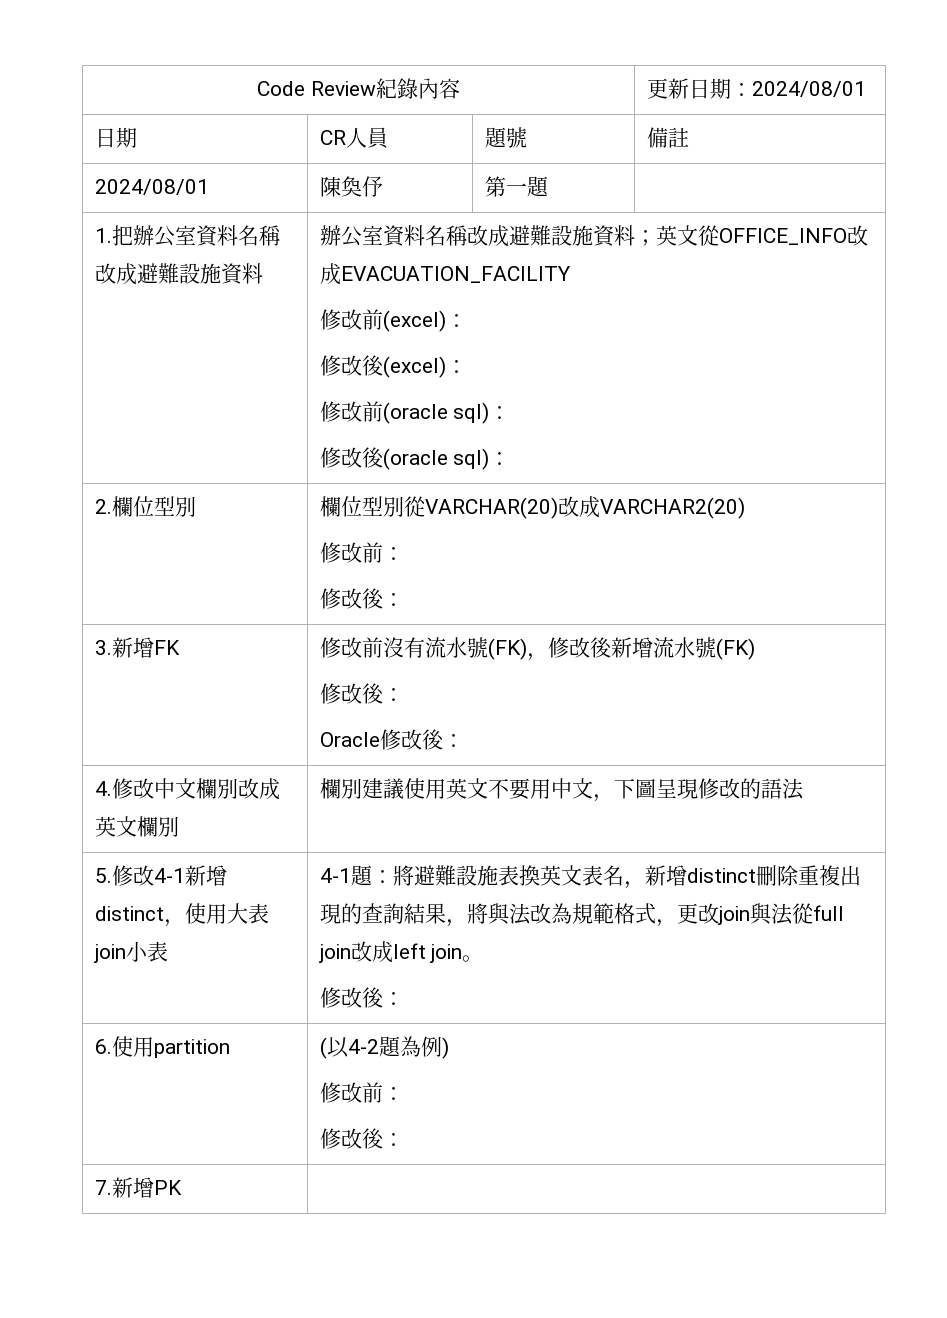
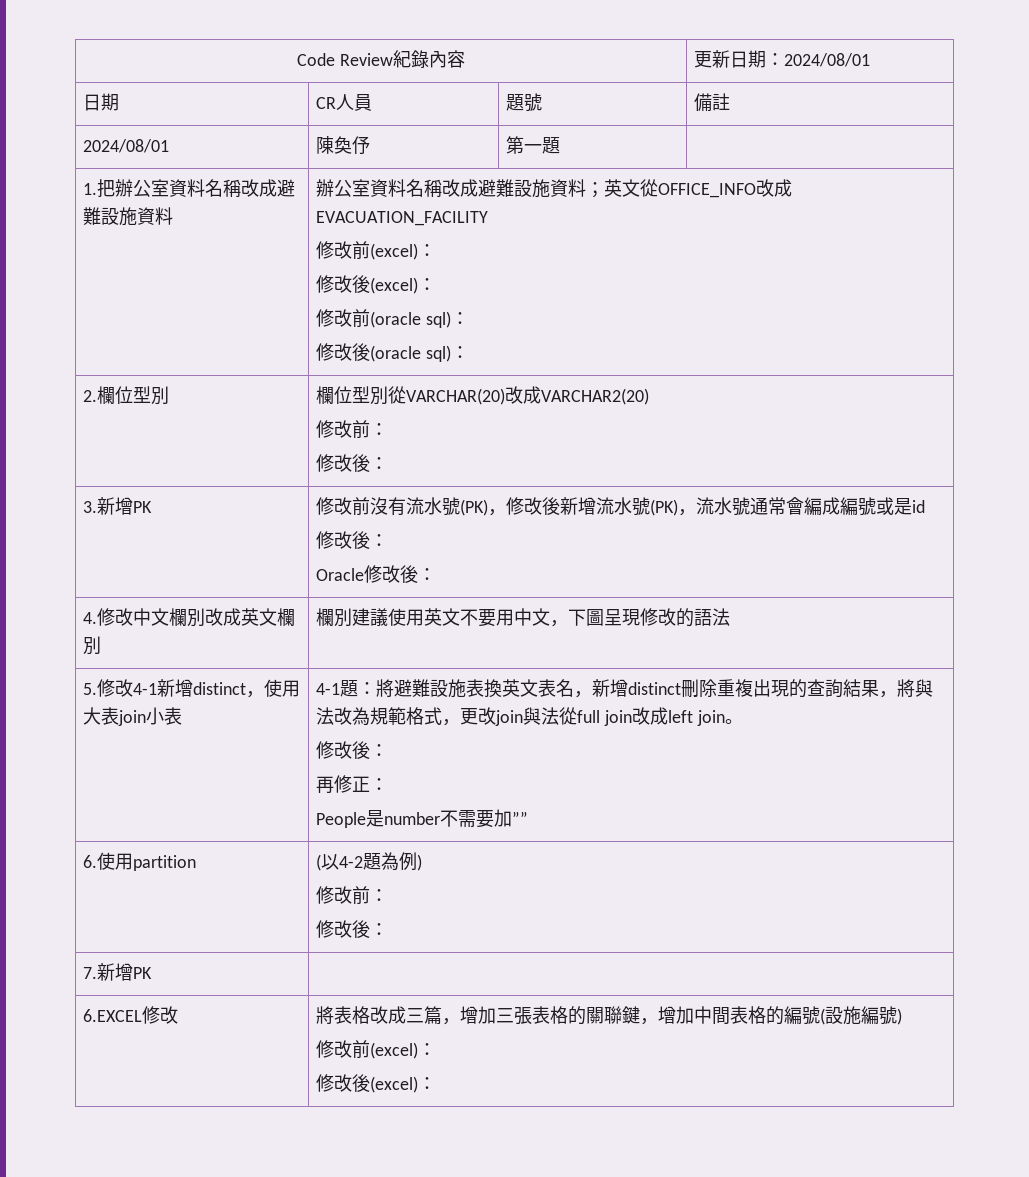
- 3.新增FK | 修改前沒有流水號(FK)，修改後新增流水號(FK)
+ 3.新增PK | 修改前沒有流水號(PK)，修改後新增流水號(PK)，流水號通常會編成編號或是id
+ 再修正：
+ People是number不需要加””
+ 6.EXCEL修改 | 將表格改成三篇，增加三張表格的關聯鍵，增加中間表格的編號(設施編號)
+ 修改前(excel)：
+ 修改後(excel)：

